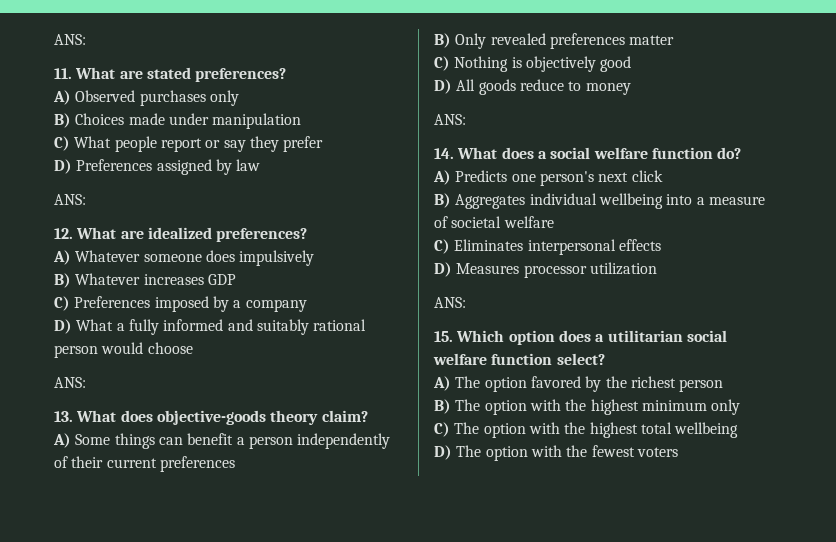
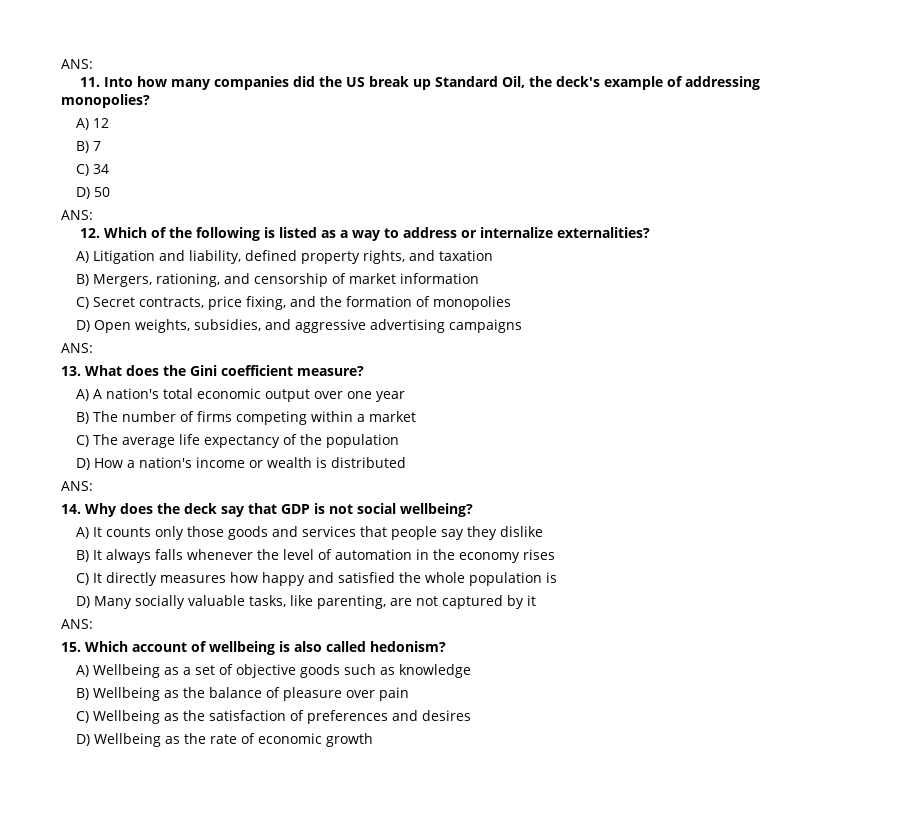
- 11. What are stated preferences?
- A) Observed purchases only
- B) Choices made under manipulation
- C) What people report or say they prefer
- D) Preferences assigned by law
+ 11. Into how many companies did the US break up Standard Oil, the deck's example of addressing monopolies?
+ A) 12
+ B) 7
+ C) 34
+ D) 50
  ANS:
- 12. What are idealized preferences?
- A) Whatever someone does impulsively
- B) Whatever increases GDP
- C) Preferences imposed by a company
- D) What a fully informed and suitably rational person would choose
+ 12. Which of the following is listed as a way to address or internalize externalities?
+ A) Litigation and liability, defined property rights, and taxation
+ B) Mergers, rationing, and censorship of market information
+ C) Secret contracts, price fixing, and the formation of monopolies
+ D) Open weights, subsidies, and aggressive advertising campaigns
  ANS:
- 13. What does objective-goods theory claim?
- A) Some things can benefit a person independently of their current preferences
- B) Only revealed preferences matter
- C) Nothing is objectively good
- D) All goods reduce to money
+ 13. What does the Gini coefficient measure?
+ A) A nation's total economic output over one year
+ B) The number of firms competing within a market
+ C) The average life expectancy of the population
+ D) How a nation's income or wealth is distributed
  ANS:
- 14. What does a social welfare function do?
- A) Predicts one person's next click
- B) Aggregates individual wellbeing into a measure of societal welfare
- C) Eliminates interpersonal effects
- D) Measures processor utilization
+ 14. Why does the deck say that GDP is not social wellbeing?
+ A) It counts only those goods and services that people say they dislike
+ B) It always falls whenever the level of automation in the economy rises
+ C) It directly measures how happy and satisfied the whole population is
+ D) Many socially valuable tasks, like parenting, are not captured by it
  ANS:
- 15. Which option does a utilitarian social welfare function select?
- A) The option favored by the richest person
- B) The option with the highest minimum only
- C) The option with the highest total wellbeing
- D) The option with the fewest voters
+ 15. Which account of wellbeing is also called hedonism?
+ A) Wellbeing as a set of objective goods such as knowledge
+ B) Wellbeing as the balance of pleasure over pain
+ C) Wellbeing as the satisfaction of preferences and desires
+ D) Wellbeing as the rate of economic growth

